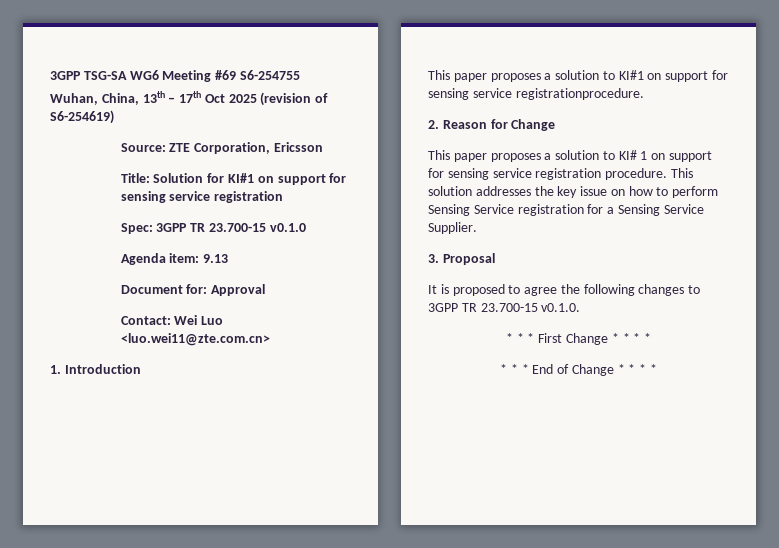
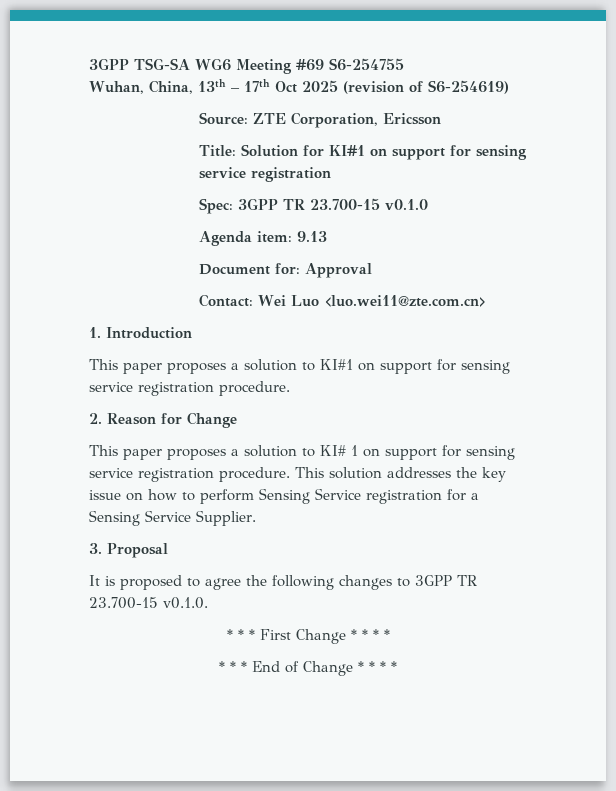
- This paper proposes a solution to KI#1 on support for sensing service registrationprocedure.
+ This paper proposes a solution to KI#1 on support for sensing service registration procedure.

